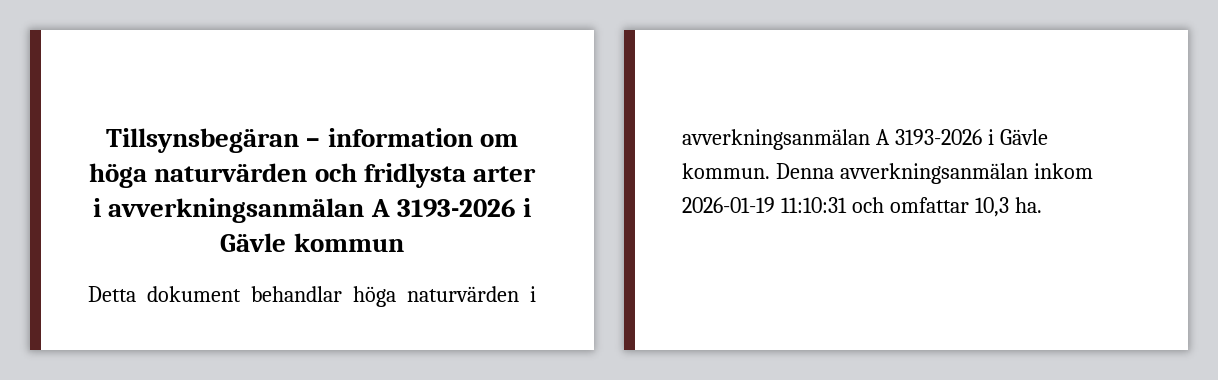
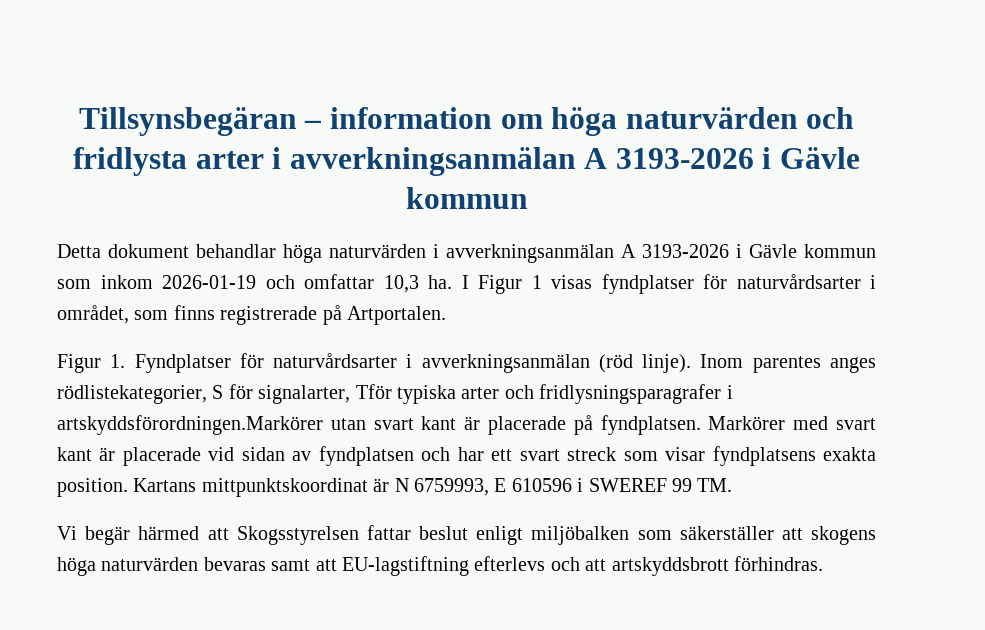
- Detta dokument behandlar höga naturvärden i avverkningsanmälan A 3193-2026 i Gävle kommun. Denna avverkningsanmälan inkom 2026-01-19 11:10:31 och omfattar 10,3 ha.
+ Detta dokument behandlar höga naturvärden i avverkningsanmälan A 3193-2026 i Gävle kommun som inkom 2026-01-19 och omfattar 10,3 ha.
+ I Figur 1 visas fyndplatser för naturvårdsarter i området, som finns registrerade på Artportalen.
+ Figur 1. Fyndplatser för naturvårdsarter i avverkningsanmälan (röd linje). Inom parentes anges rödlistekategorier, S för signalarter, Tför typiska arter och fridlysningsparagrafer i artskyddsförordningen.Markörer utan svart kant är placerade på fyndplatsen. Markörer med svart kant är placerade vid sidan av fyndplatsen och har ett svart streck som visar fyndplatsens exakta position. Kartans mittpunktskoordinat är N 6759993, E 610596 i SWEREF 99 TM.
+ Vi begär härmed att Skogsstyrelsen fattar beslut enligt miljöbalken som säkerställer att skogens höga naturvärden bevaras samt att EU-lagstiftning efterlevs och att artskyddsbrott förhindras.

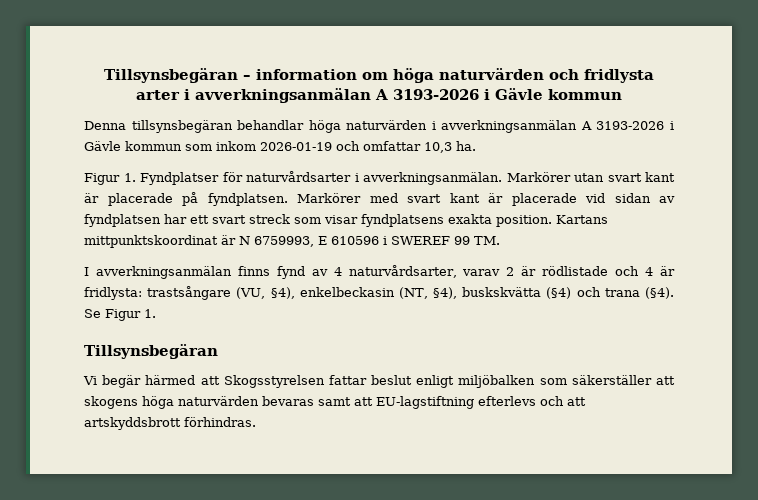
- Detta dokument behandlar höga naturvärden i avverkningsanmälan A 3193-2026 i Gävle kommun som inkom 2026-01-19 och omfattar 10,3 ha. I Figur 1 visas fyndplatser för naturvårdsarter i området, som finns registrerade på Artportalen.
+ Denna tillsynsbegäran behandlar höga naturvärden i avverkningsanmälan A 3193-2026 i Gävle kommun som inkom 2026-01-19 och omfattar 10,3 ha.
- Figur 1. Fyndplatser för naturvårdsarter i avverkningsanmälan (röd linje). Inom parentes anges rödlistekategorier, S för signalarter, Tför typiska arter och fridlysningsparagrafer i artskyddsförordningen.Markörer utan svart kant är placerade på fyndplatsen.
+ Figur 1. Fyndplatser för naturvårdsarter i avverkningsanmälan. Markörer utan svart kant är placerade på fyndplatsen.
- Markörer med svart kant är placerade vid sidan av fyndplatsen och har ett svart streck som visar fyndplatsens exakta position.
+ Markörer med svart kant är placerade vid sidan av fyndplatsen har ett svart streck som visar fyndplatsens exakta position.
+ I avverkningsanmälan finns fynd av 4 naturvårdsarter, varav 2 är rödlistade och 4 är fridlysta: trastsångare (VU, §4), enkelbeckasin (NT, §4), buskskvätta (§4) och trana (§4). Se Figur 1.
+ Tillsynsbegäran

